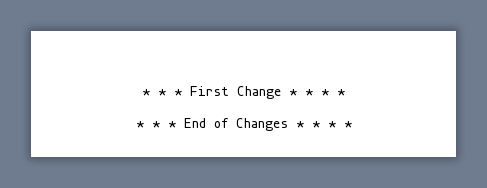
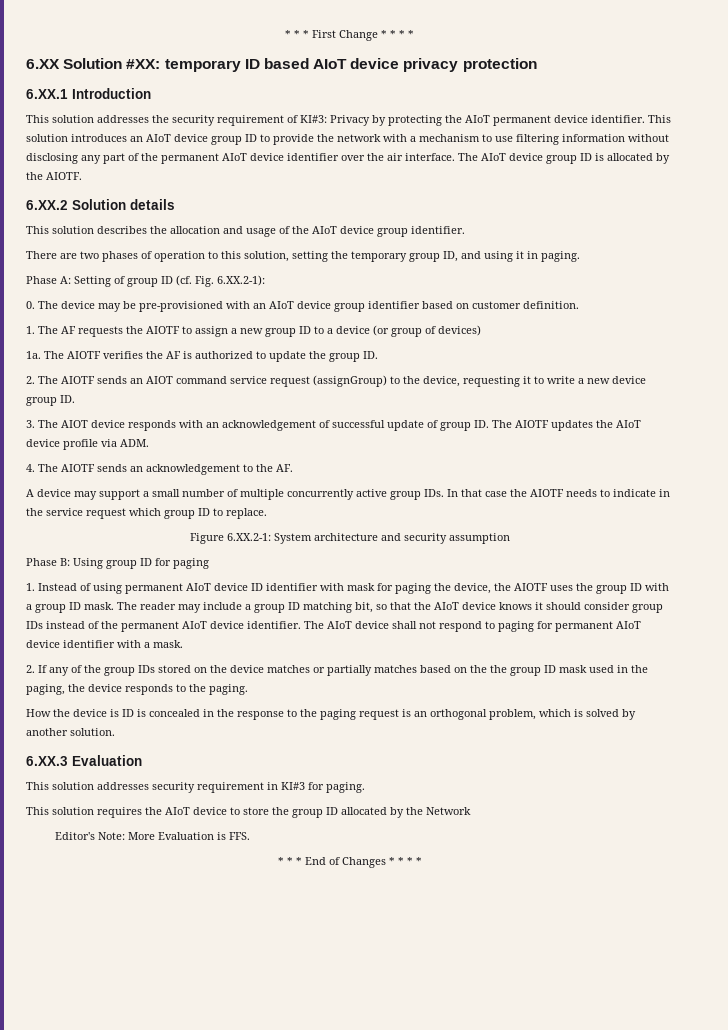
+ 6.XX Solution #XX: temporary ID based AIoT device privacy protection
+ 6.XX.1 Introduction
+ This solution addresses the security requirement of KI#3: Privacy by protecting the AIoT permanent device identifier. This solution introduces an AIoT device group ID to provide the network with a mechanism to use filtering information without disclosing any part of the permanent AIoT device identifier over the air interface. The AIoT device group ID is allocated by the AIOTF.
+ 6.XX.2 Solution details
+ This solution describes the allocation and usage of the AIoT device group identifier.
+ There are two phases of operation to this solution, setting the temporary group ID, and using it in paging.
+ Phase A: Setting of group ID (cf. Fig. 6.XX.2-1):
+ 0. The device may be pre-provisioned with an AIoT device group identifier based on customer definition.
+ 1. The AF requests the AIOTF to assign a new group ID to a device (or group of devices)
+ 1a. The AIOTF verifies the AF is authorized to update the group ID.
+ 2. The AIOTF sends an AIOT command service request (assignGroup) to the device, requesting it to write a new device group ID.
+ 3. The AIOT device responds with an acknowledgement of successful update of group ID. The AIOTF updates the AIoT device profile via ADM.
+ 4. The AIOTF sends an acknowledgement to the AF.
+ A device may support a small number of multiple concurrently active group IDs. In that case the AIOTF needs to indicate in the service request which group ID to replace.
+ Figure 6.XX.2-1: System architecture and security assumption
+ Phase B: Using group ID for paging
+ 1. Instead of using permanent AIoT device ID identifier with mask for paging the device, the AIOTF uses the group ID with a group ID mask. The reader may include a group ID matching bit, so that the AIoT device knows it should consider group IDs instead of the permanent AIoT device identifier. The AIoT device shall not respond to paging for permanent AIoT device identifier with a mask.
+ 2. If any of the group IDs stored on the device matches or partially matches based on the the group ID mask used in the paging, the device responds to the paging.
+ How the device is ID is concealed in the response to the paging request is an orthogonal problem, which is solved by another solution.
+ 6.XX.3 Evaluation
+ This solution addresses security requirement in KI#3 for paging.
+ This solution requires the AIoT device to store the group ID allocated by the Network
+ Editor's Note: More Evaluation is FFS.

